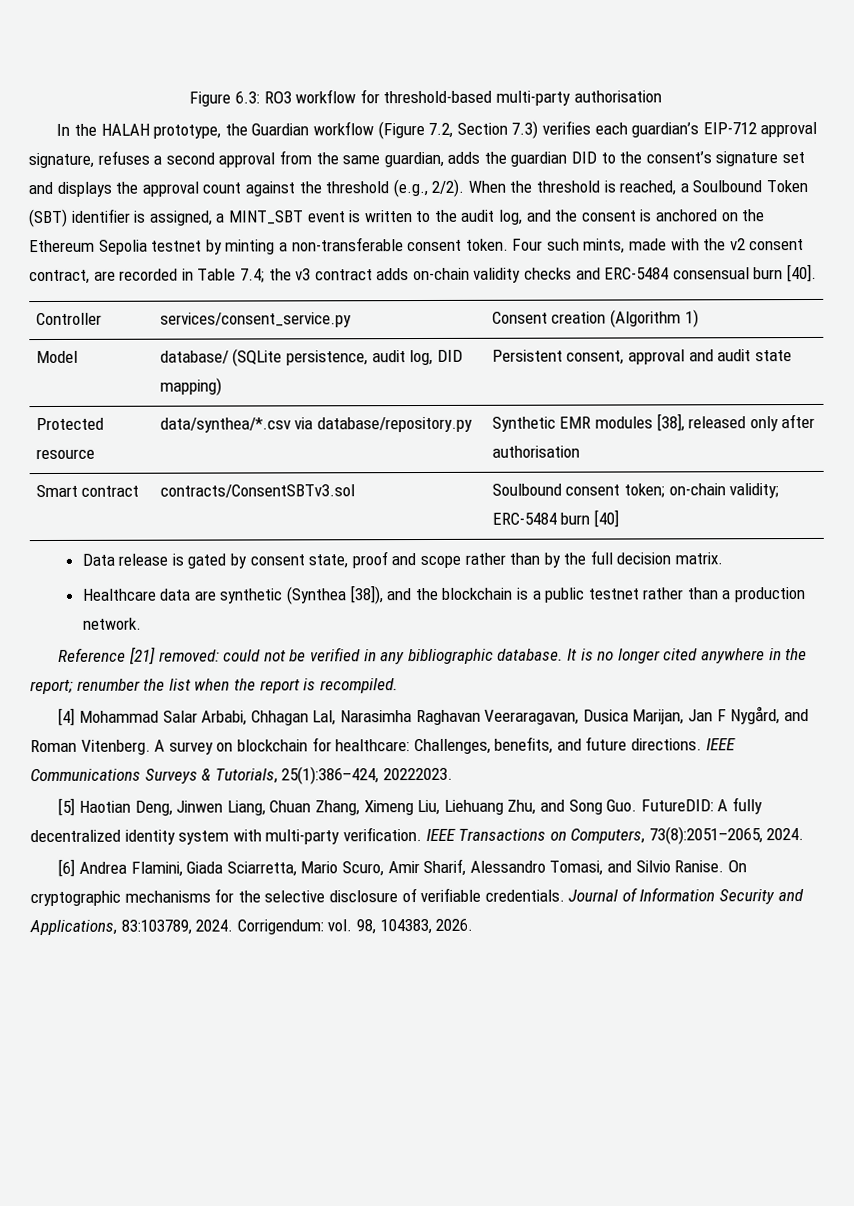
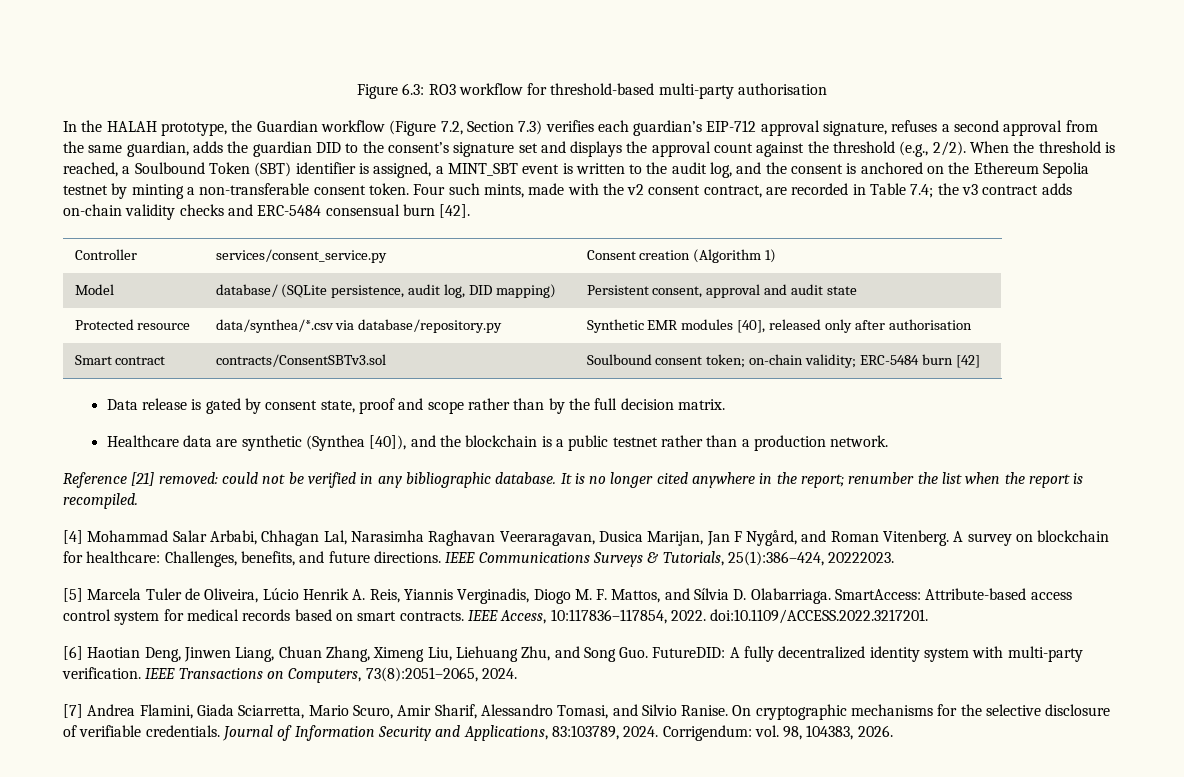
- Four such mints, made with the v2 consent contract, are recorded in Table 7.4; the v3 contract adds on-chain validity checks and ERC-5484 consensual burn [40].
+ Four such mints, made with the v2 consent contract, are recorded in Table 7.4; the v3 contract adds on-chain validity checks and ERC-5484 consensual burn [42].
- Protected resource | data/synthea/*.csv via database/repository.py | Synthetic EMR modules [38], released only after authorisation
+ Protected resource | data/synthea/*.csv via database/repository.py | Synthetic EMR modules [40], released only after authorisation
- Smart contract | contracts/ConsentSBTv3.sol | Soulbound consent token; on-chain validity; ERC-5484 burn [40]
+ Smart contract | contracts/ConsentSBTv3.sol | Soulbound consent token; on-chain validity; ERC-5484 burn [42]
- Healthcare data are synthetic (Synthea [38]), and the blockchain is a public testnet rather than a production network.
+ Healthcare data are synthetic (Synthea [40]), and the blockchain is a public testnet rather than a production network.
- [5] Haotian Deng, Jinwen Liang, Chuan Zhang, Ximeng Liu, Liehuang Zhu, and Song Guo. FutureDID: A fully decentralized identity system with multi-party verification.
+ [5] Marcela Tuler de Oliveira, Lúcio Henrik A. Reis, Yiannis Verginadis, Diogo M. F. Mattos, and Sílvia D. Olabarriaga. SmartAccess: Attribute-based access control system for medical records based on smart contracts. IEEE Access, 10:117836–117854, 2022. doi:10.1109/ACCESS.2022.3217201.
+ [6] Haotian Deng, Jinwen Liang, Chuan Zhang, Ximeng Liu, Liehuang Zhu, and Song Guo. FutureDID: A fully decentralized identity system with multi-party verification.
- [6] Andrea Flamini, Giada Sciarretta, Mario Scuro, Amir Sharif, Alessandro Tomasi, and Silvio Ranise.
+ [7] Andrea Flamini, Giada Sciarretta, Mario Scuro, Amir Sharif, Alessandro Tomasi, and Silvio Ranise.

